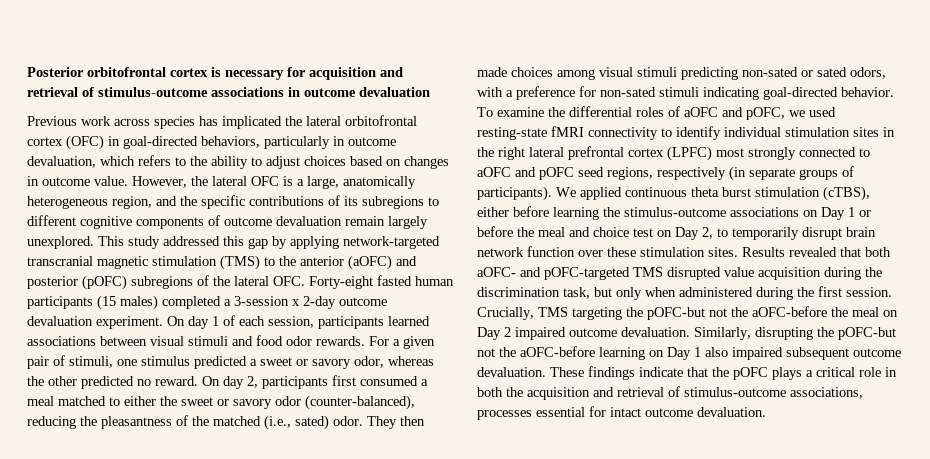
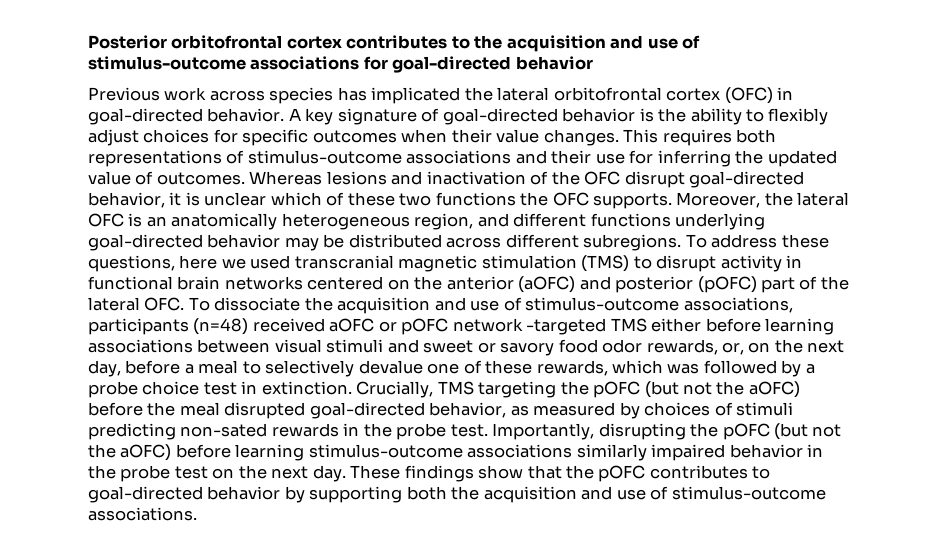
- Posterior orbitofrontal cortex is necessary for acquisition and retrieval of stimulus-outcome associations in outcome devaluation
+ Posterior orbitofrontal cortex contributes to the acquisition and use of stimulus-outcome associations for goal-directed behavior
- Previous work across species has implicated the lateral orbitofrontal cortex (OFC) in goal-directed behaviors, particularly in outcome devaluation, which refers to the ability to adjust choices based on changes in outcome value. However, the lateral OFC is a large, anatomically heterogeneous region, and the specific contributions of its subregions to different cognitive components of outcome devaluation remain largely unexplored. This study addressed this gap by applying network-targeted transcranial magnetic stimulation (TMS) to the anterior (aOFC) and posterior (pOFC) subregions of the lateral OFC. Forty-eight fasted human participants (15 males) completed a 3-session x 2-day outcome devaluation experiment. On day 1 of each session, participants learned associations between visual stimuli and food odor rewards. For a given pair of stimuli, one stimulus predicted a sweet or savory odor, whereas the other predicted no reward. On day 2, participants first consumed a meal matched to either the sweet or savory odor (counter-balanced), reducing the pleasantness of the matched (i.e., sated) odor. They then made choices among visual stimuli predicting non-sated or sated odors, with a preference for non-sated stimuli indicating goal-directed behavior. To examine the differential roles of aOFC and pOFC, we used resting-state fMRI connectivity to identify individual stimulation sites in the right lateral prefrontal cortex (LPFC) most strongly connected to aOFC and pOFC seed regions, respectively (in separate groups of participants). We applied continuous theta burst stimulation (cTBS), either before learning the stimulus-outcome associations on Day 1 or before the meal and choice test on Day 2, to temporarily disrupt brain network function over these stimulation sites. Results revealed that both aOFC- and pOFC-targeted TMS disrupted value acquisition during the discrimination task, but only when administered during the first session. Crucially, TMS targeting the pOFC-but not the aOFC-before the meal on Day 2 impaired outcome devaluation. Similarly, disrupting the pOFC-but not the aOFC-before learning on Day 1 also impaired subsequent outcome devaluation.
+ Previous work across species has implicated the lateral orbitofrontal cortex (OFC) in goal-directed behavior. A key signature of goal-directed behavior is the ability to flexibly adjust choices for specific outcomes when their value changes. This requires both representations of stimulus-outcome associations and their use for inferring the updated value of outcomes. Whereas lesions and inactivation of the OFC disrupt goal-directed behavior, it is unclear which of these two functions the OFC supports. Moreover, the lateral OFC is an anatomically heterogeneous region, and different functions underlying goal-directed behavior may be distributed across different subregions. To address these questions, here we used transcranial magnetic stimulation (TMS) to disrupt activity in functional brain networks centered on the anterior (aOFC) and posterior (pOFC) part of the lateral OFC. To dissociate the acquisition and use of stimulus-outcome associations, participants (n=48) received aOFC or pOFC network -targeted TMS either before learning associations between visual stimuli and sweet or savory food odor rewards, or, on the next day, before a meal to selectively devalue one of these rewards, which was followed by a probe choice test in extinction. Crucially, TMS targeting the pOFC (but not the aOFC) before the meal disrupted goal-directed behavior, as measured by choices of stimuli predicting non-sated rewards in the probe test. Importantly, disrupting the pOFC (but not the aOFC) before learning stimulus-outcome associations similarly impaired behavior in the probe test on the next day.
- These findings indicate that the pOFC plays a critical role in both the acquisition and retrieval of stimulus-outcome associations, processes essential for intact outcome devaluation.
+ These findings show that the pOFC contributes to goal-directed behavior by supporting both the acquisition and use of stimulus-outcome associations.

